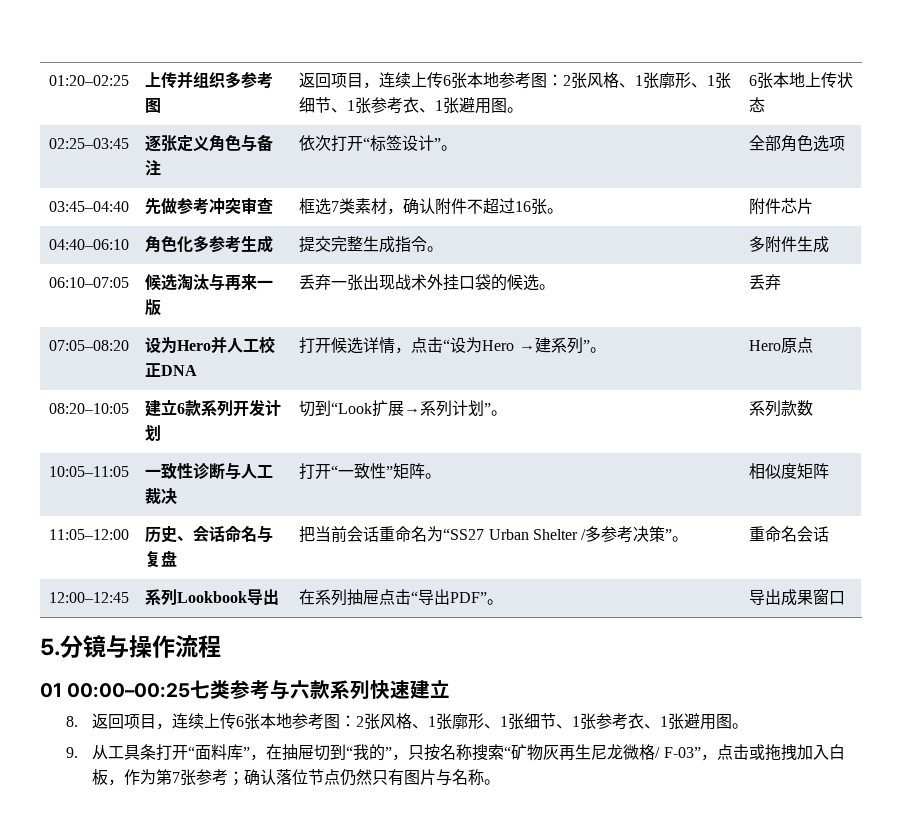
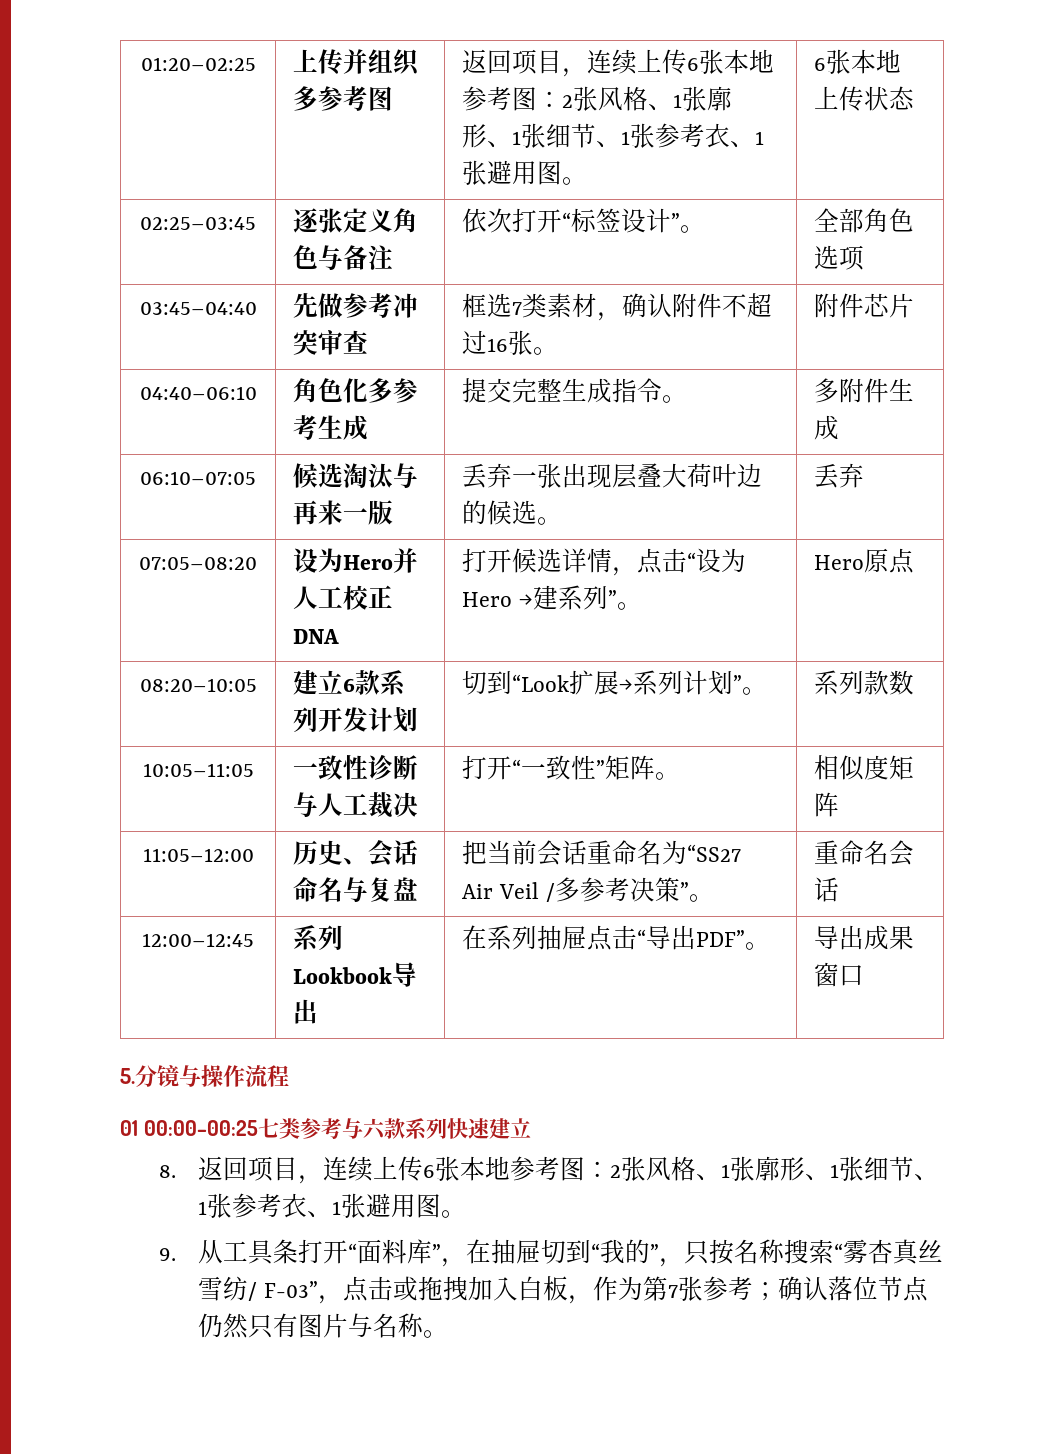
- 06:10–07:05 | 候选淘汰与再来一版 | 丢弃一张出现战术外挂口袋的候选。 | 丢弃
+ 06:10–07:05 | 候选淘汰与再来一版 | 丢弃一张出现层叠大荷叶边的候选。 | 丢弃
- 11:05–12:00 | 历史、会话命名与复盘 | 把当前会话重命名为“SS27 Urban Shelter /多参考决策”。 | 重命名会话
+ 11:05–12:00 | 历史、会话命名与复盘 | 把当前会话重命名为“SS27 Air Veil /多参考决策”。 | 重命名会话
- 9.从工具条打开“面料库”，在抽屉切到“我的”，只按名称搜索“矿物灰再生尼龙微格/ F-03”，点击或拖拽加入白板，作为第7张参考；确认落位节点仍然只有图片与名称。
+ 9.从工具条打开“面料库”，在抽屉切到“我的”，只按名称搜索“雾杏真丝雪纺/ F-03”，点击或拖拽加入白板，作为第7张参考；确认落位节点仍然只有图片与名称。

